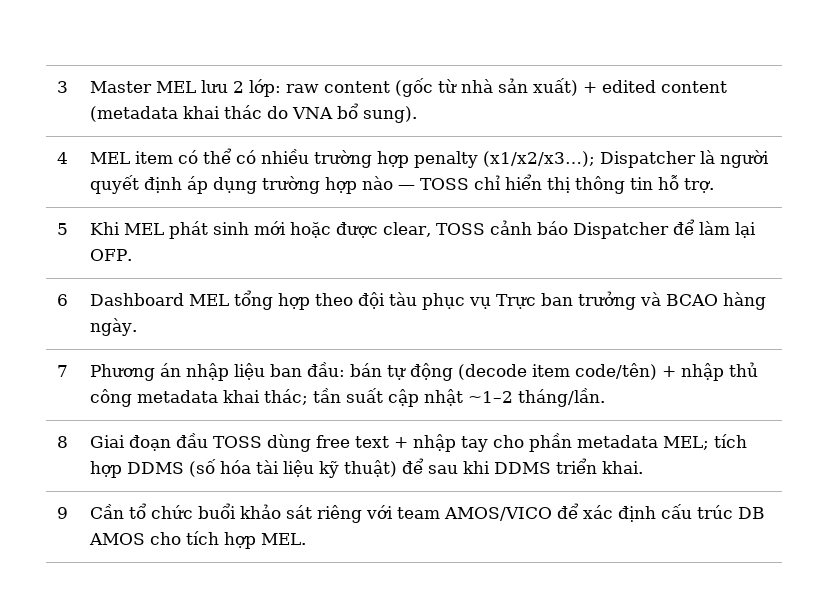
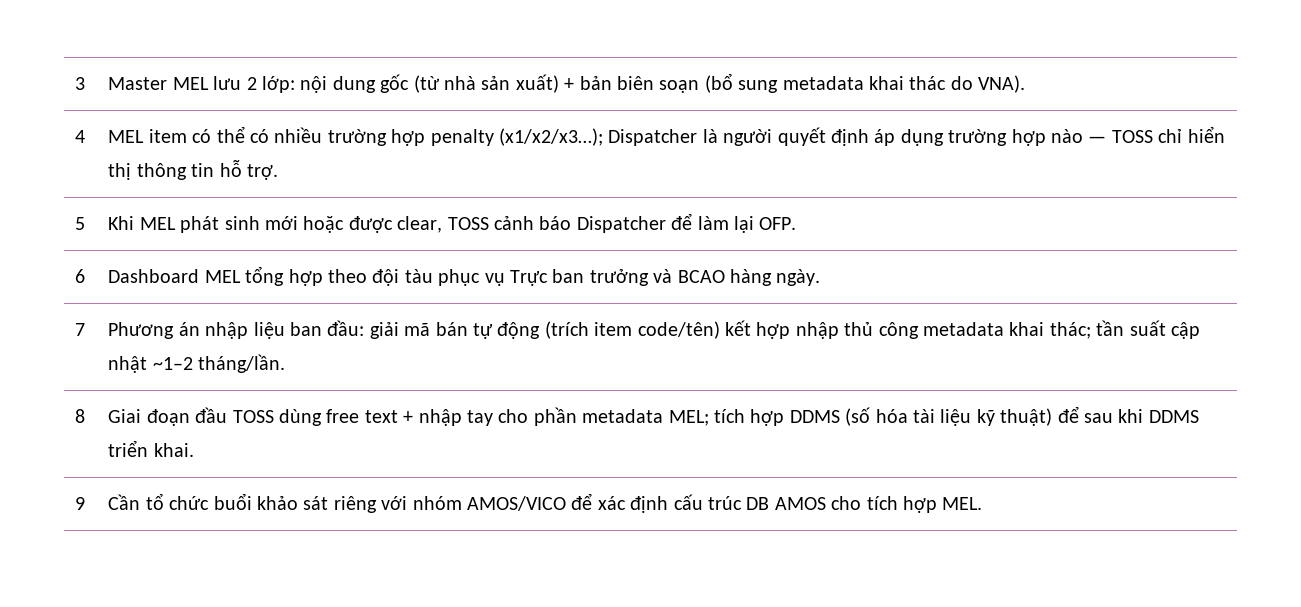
- 3 | Master MEL lưu 2 lớp: raw content (gốc từ nhà sản xuất) + edited content (metadata khai thác do VNA bổ sung).
+ 3 | Master MEL lưu 2 lớp: nội dung gốc (từ nhà sản xuất) + bản biên soạn (bổ sung metadata khai thác do VNA).
- 7 | Phương án nhập liệu ban đầu: bán tự động (decode item code/tên) + nhập thủ công metadata khai thác; tần suất cập nhật ~1–2 tháng/lần.
+ 7 | Phương án nhập liệu ban đầu: giải mã bán tự động (trích item code/tên) kết hợp nhập thủ công metadata khai thác; tần suất cập nhật ~1–2 tháng/lần.
- 9 | Cần tổ chức buổi khảo sát riêng với team AMOS/VICO để xác định cấu trúc DB AMOS cho tích hợp MEL.
+ 9 | Cần tổ chức buổi khảo sát riêng với nhóm AMOS/VICO để xác định cấu trúc DB AMOS cho tích hợp MEL.

